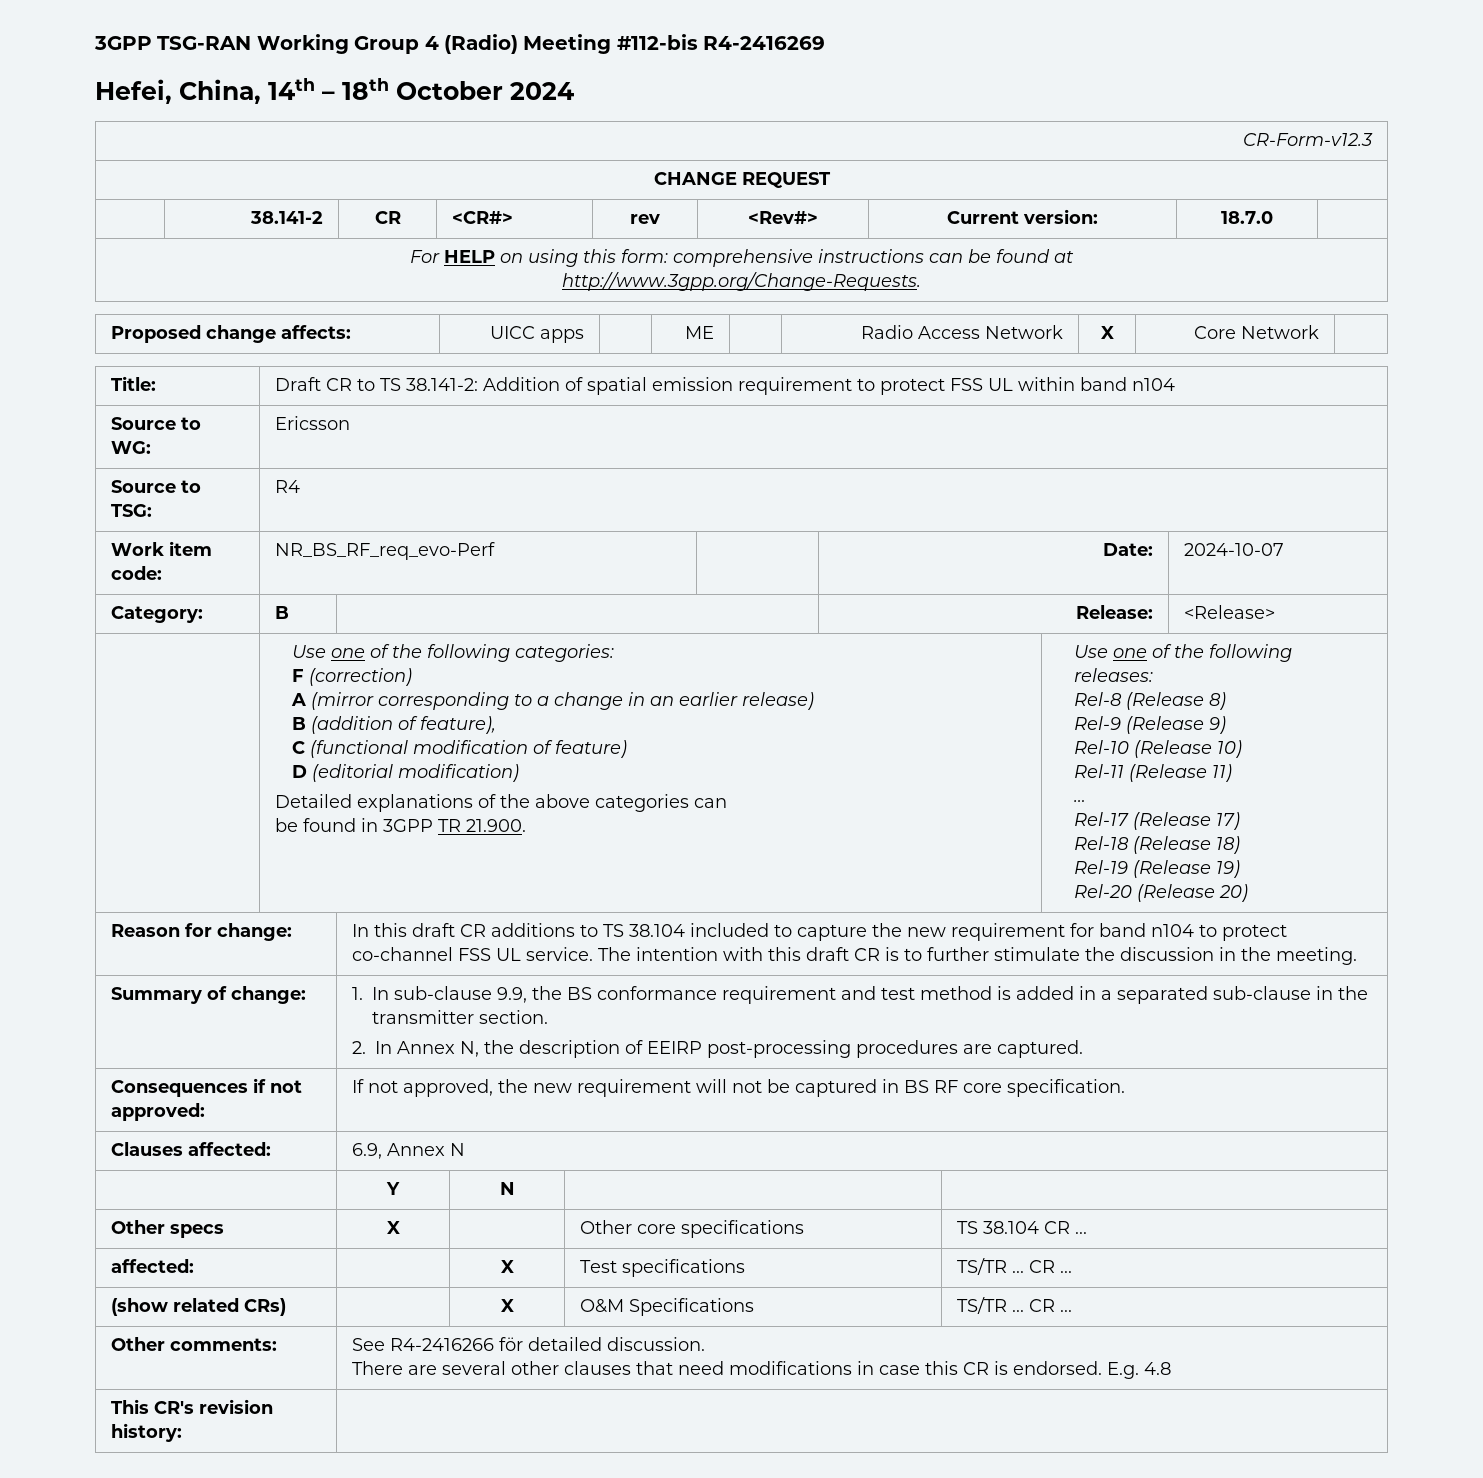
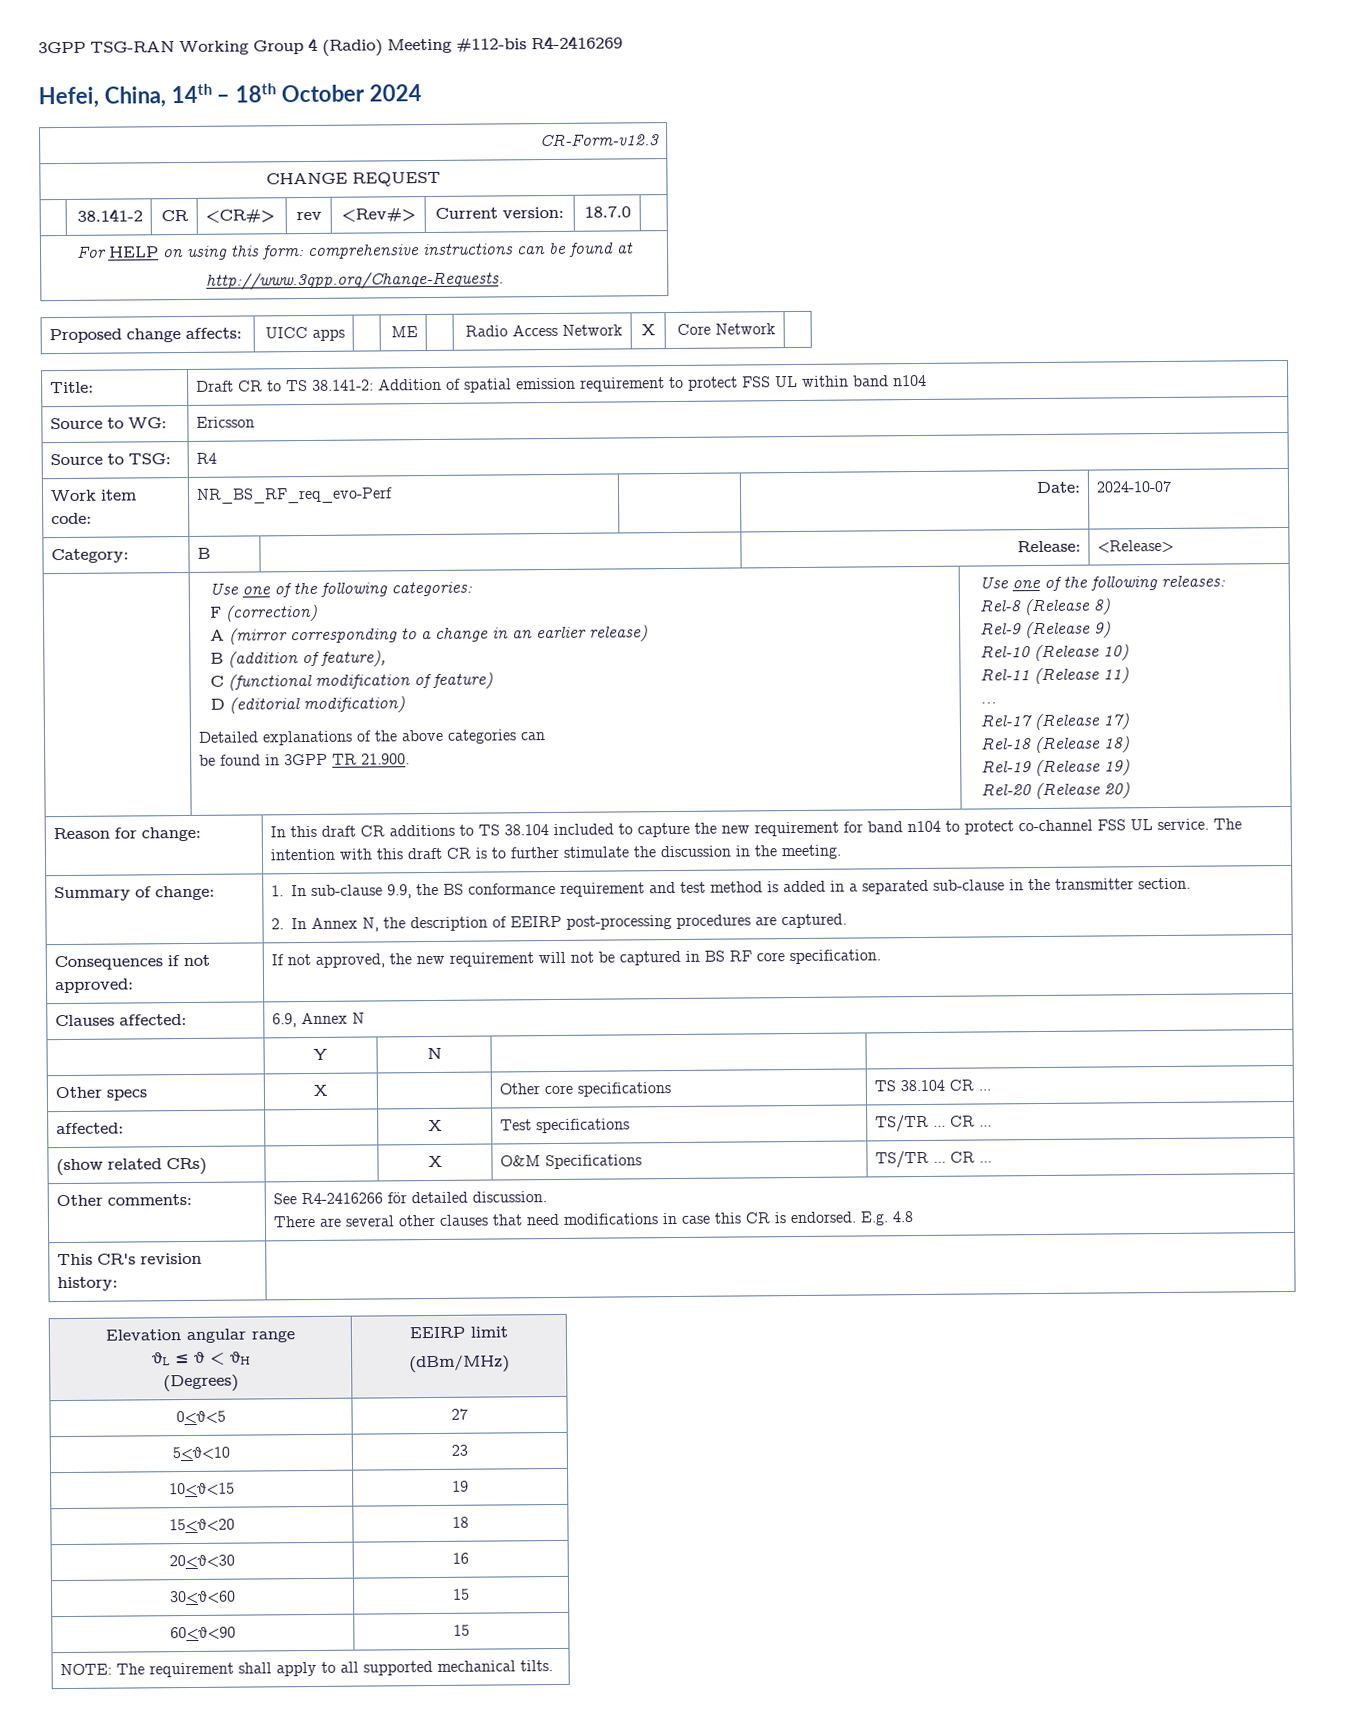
+ Elevation angular range
+ θL ≤ θ < θH
+ (Degrees) | EEIRP limit
+ (dBm/MHz)
+ 0<θ<5 | 27
+ 5<θ<10 | 23
+ 10<θ<15 | 19
+ 15<θ<20 | 18
+ 20<θ<30 | 16
+ 30<θ<60 | 15
+ 60<θ<90 | 15
+ NOTE: The requirement shall apply to all supported mechanical tilts.

